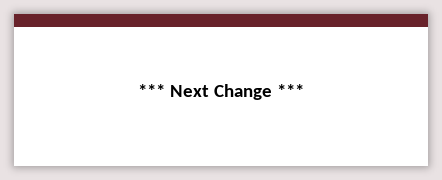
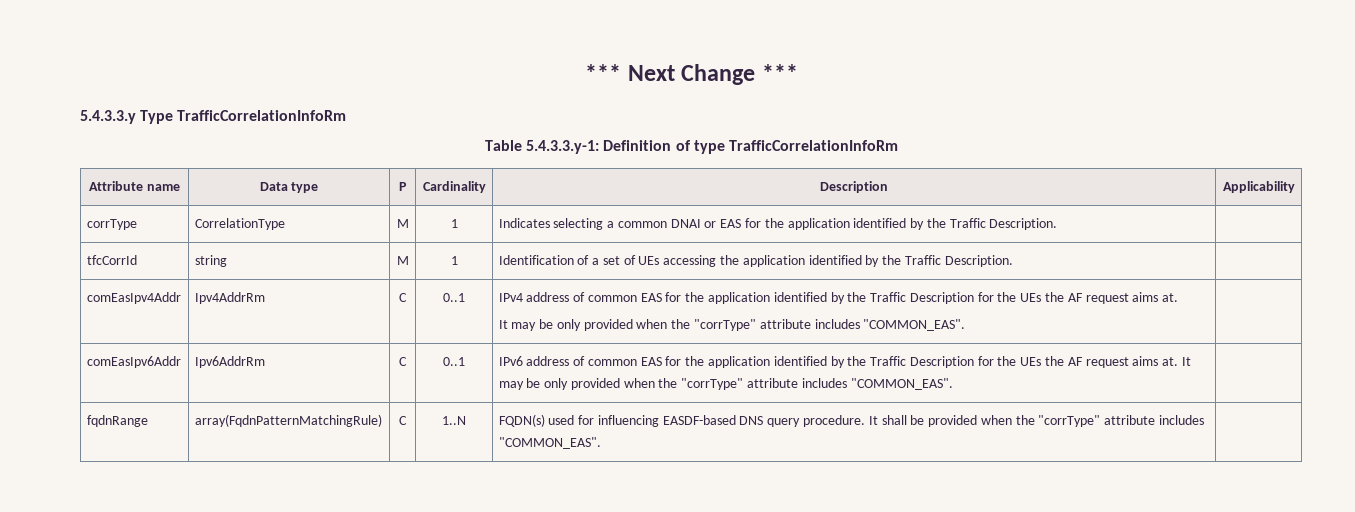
+ 5.4.3.3.y Type TrafficCorrelationInfoRm
+ Table 5.4.3.3.y-1: Definition of type TrafficCorrelationInfoRm
+ Attribute name | Data type | P | Cardinality | Description | Applicability
+ corrType | CorrelationType | M | 1 | Indicates selecting a common DNAI or EAS for the application identified by the Traffic Description. |
+ tfcCorrId | string | M | 1 | Identification of a set of UEs accessing the application identified by the Traffic Description. |
+ comEasIpv4Addr | Ipv4AddrRm | C | 0..1 | IPv4 address of common EAS for the application identified by the Traffic Description for the UEs the AF request aims at.
+ It may be only provided when the "corrType" attribute includes "COMMON_EAS". |
+ comEasIpv6Addr | Ipv6AddrRm | C | 0..1 | IPv6 address of common EAS for the application identified by the Traffic Description for the UEs the AF request aims at. It may be only provided when the "corrType" attribute includes "COMMON_EAS". |
+ fqdnRange | array(FqdnPatternMatchingRule) | C | 1..N | FQDN(s) used for influencing EASDF-based DNS query procedure. It shall be provided when the "corrType" attribute includes "COMMON_EAS". |

